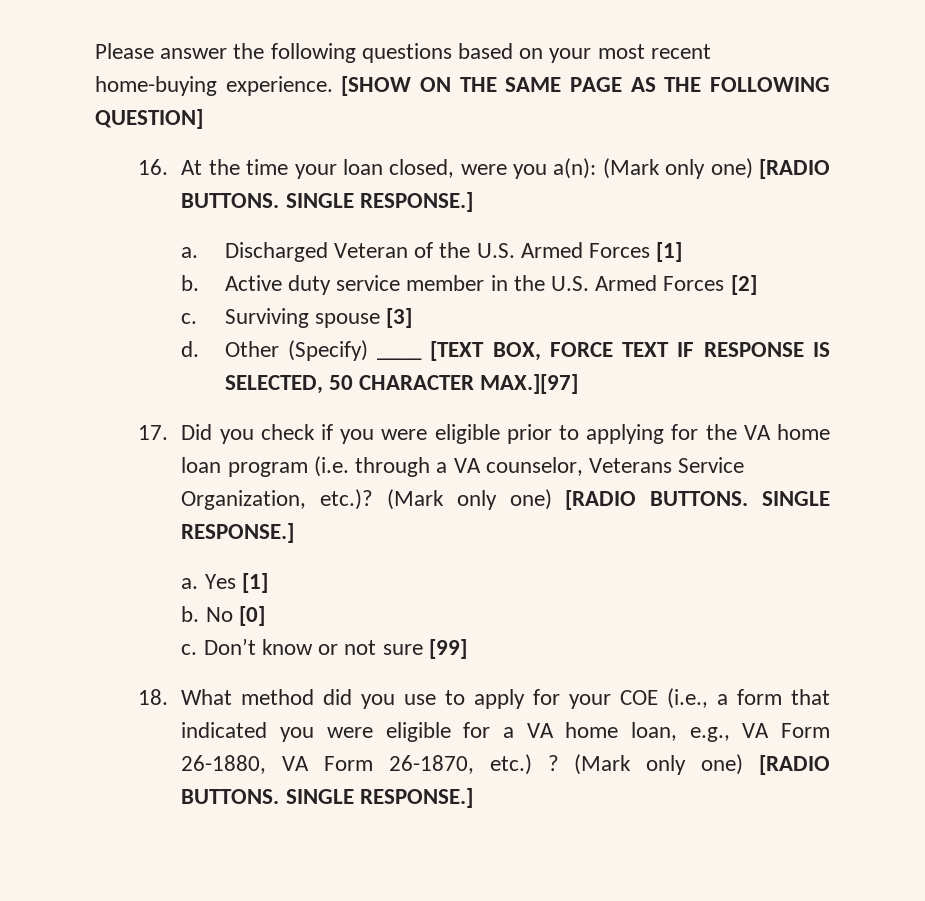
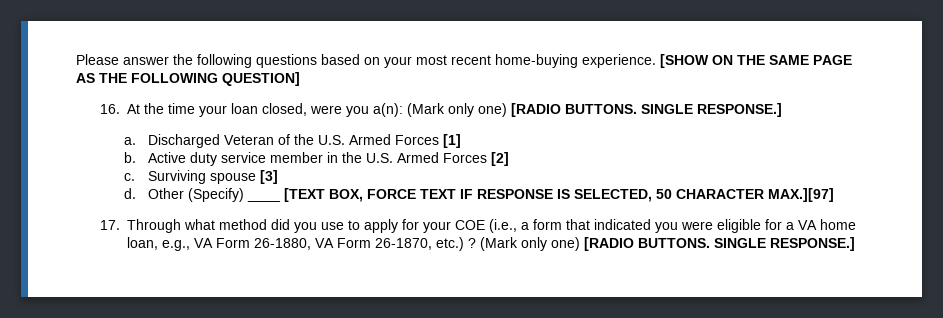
- 17. Did you check if you were eligible prior to applying for the VA home loan program (i.e. through a VA counselor, Veterans Service Organization, etc.)? (Mark only one) [RADIO BUTTONS. SINGLE RESPONSE.]
- a. Yes [1]
- b. No [0]
- c. Don’t know or not sure [99]
- 18. What method did you use to apply for your COE (i.e., a form that indicated you were eligible for a VA home loan, e.g., VA Form 26-1880, VA Form 26-1870, etc.) ?
+ 17. Through what method did you use to apply for your COE (i.e., a form that indicated you were eligible for a VA home loan, e.g., VA Form 26-1880, VA Form 26-1870, etc.) ?

